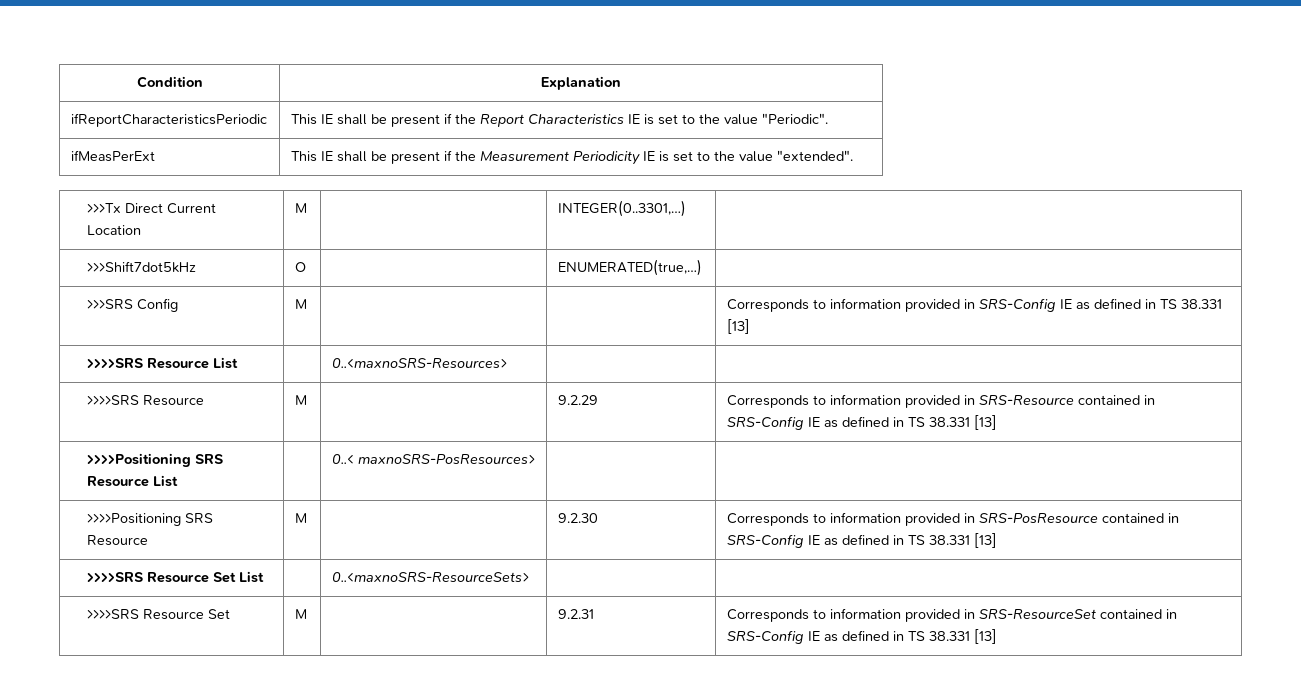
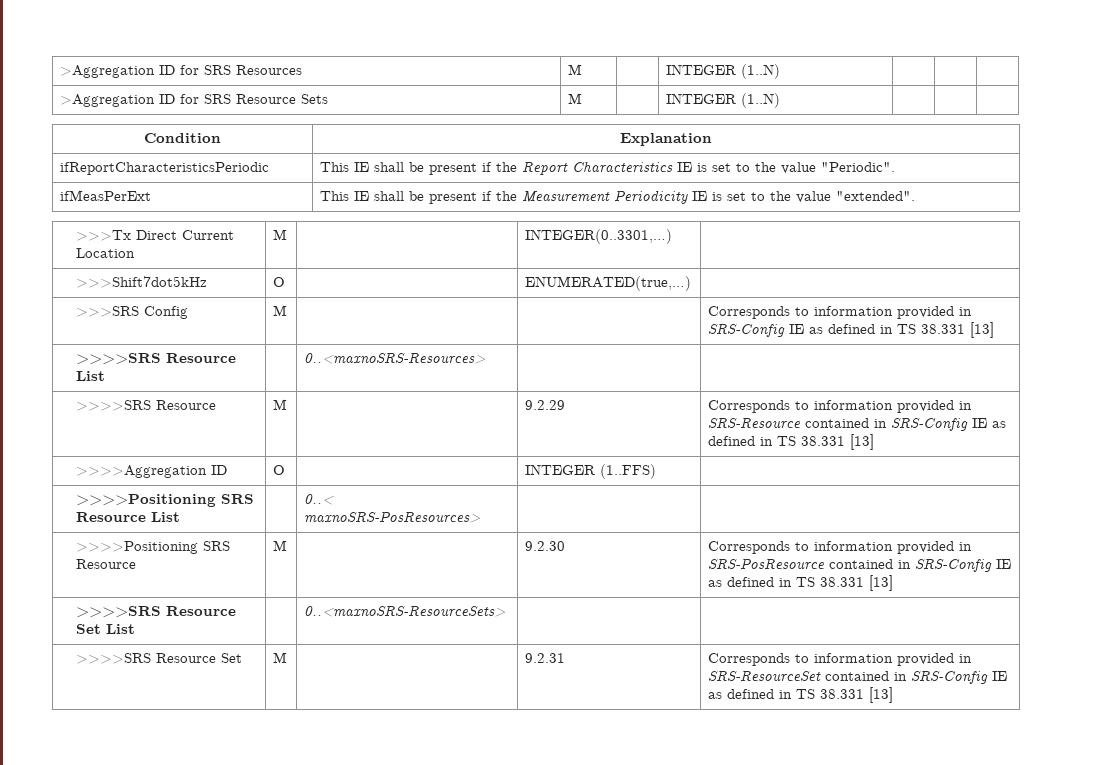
+ >Aggregation ID for SRS Resources | M | | INTEGER (1..N) | | |
+ >Aggregation ID for SRS Resource Sets | M | | INTEGER (1..N) | | |
+ >>>>Aggregation ID | O | | INTEGER (1..FFS) |

